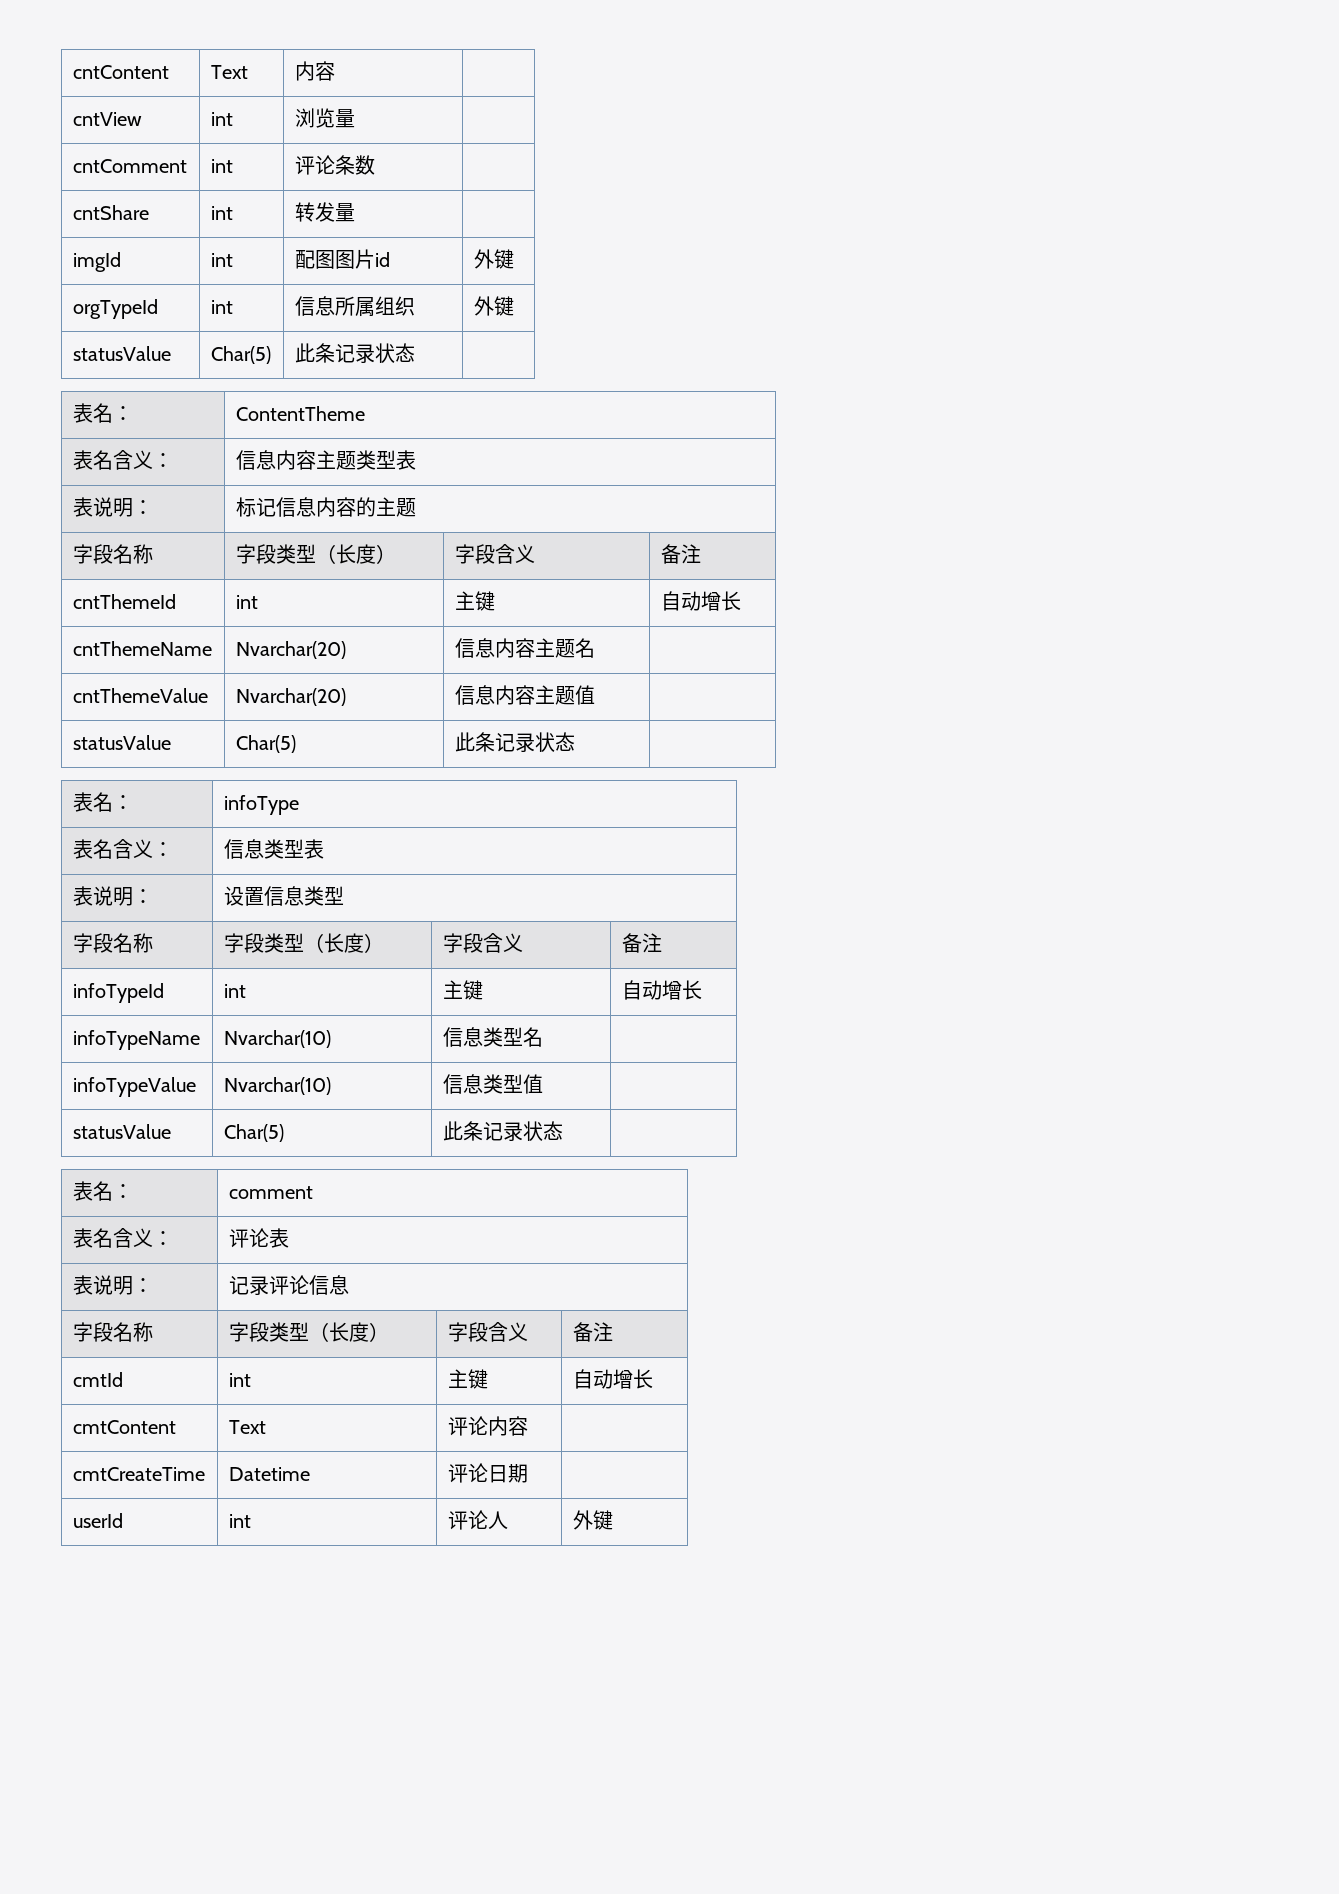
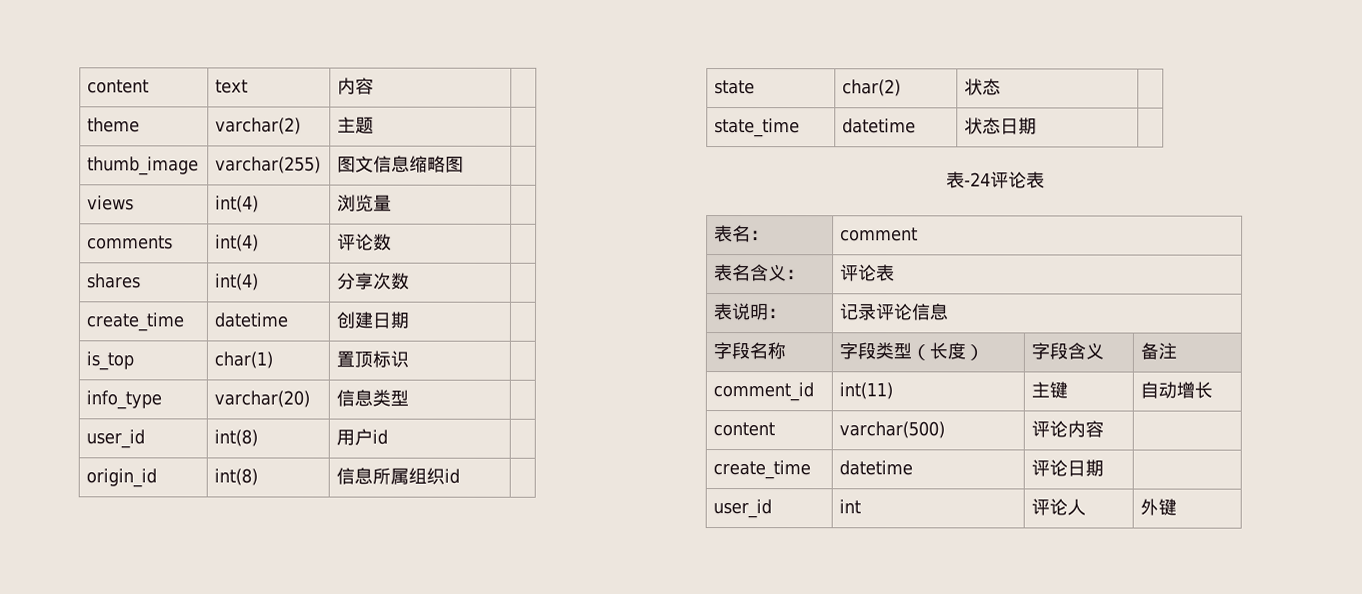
- cntContent | Text | 内容 |
- cntView | int | 浏览量 |
+ content | text | 内容 |
+ theme | varchar(2) | 主题 |
+ thumb_image | varchar(255) | 图文信息缩略图 |
+ views | int(4) | 浏览量 |
- cntComment | int | 评论条数 |
- cntShare | int | 转发量 |
- imgId | int | 配图图片id | 外键
- orgTypeId | int | 信息所属组织 | 外键
- statusValue | Char(5) | 此条记录状态 |
- 表名： | ContentTheme
- 表名含义： | 信息内容主题类型表
- 表说明： | 标记信息内容的主题
- 字段名称 | 字段类型（长度） | 字段含义 | 备注
- cntThemeId | int | 主键 | 自动增长
- cntThemeName | Nvarchar(20) | 信息内容主题名 |
- cntThemeValue | Nvarchar(20) | 信息内容主题值 |
- statusValue | Char(5) | 此条记录状态 |
- 表名： | infoType
- 表名含义： | 信息类型表
- 表说明： | 设置信息类型
- 字段名称 | 字段类型（长度） | 字段含义 | 备注
- infoTypeId | int | 主键 | 自动增长
- infoTypeName | Nvarchar(10) | 信息类型名 |
- infoTypeValue | Nvarchar(10) | 信息类型值 |
- statusValue | Char(5) | 此条记录状态 |
+ comments | int(4) | 评论数 |
+ shares | int(4) | 分享次数 |
+ create_time | datetime | 创建日期 |
+ is_top | char(1) | 置顶标识 |
+ info_type | varchar(20) | 信息类型 |
+ user_id | int(8) | 用户id |
+ origin_id | int(8) | 信息所属组织id |
+ state | char(2) | 状态 |
+ state_time | datetime | 状态日期 |
+ 表-24评论表
- cmtId | int | 主键 | 自动增长
- cmtContent | Text | 评论内容 |
+ comment_id | int(11) | 主键 | 自动增长
+ content | varchar(500) | 评论内容 |
- cmtCreateTime | Datetime | 评论日期 |
+ create_time | datetime | 评论日期 |
- userId | int | 评论人 | 外键
+ user_id | int | 评论人 | 外键

